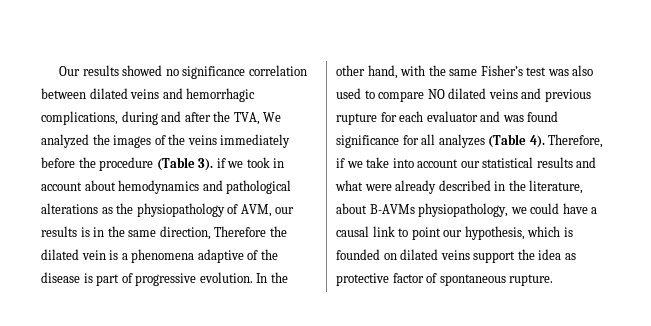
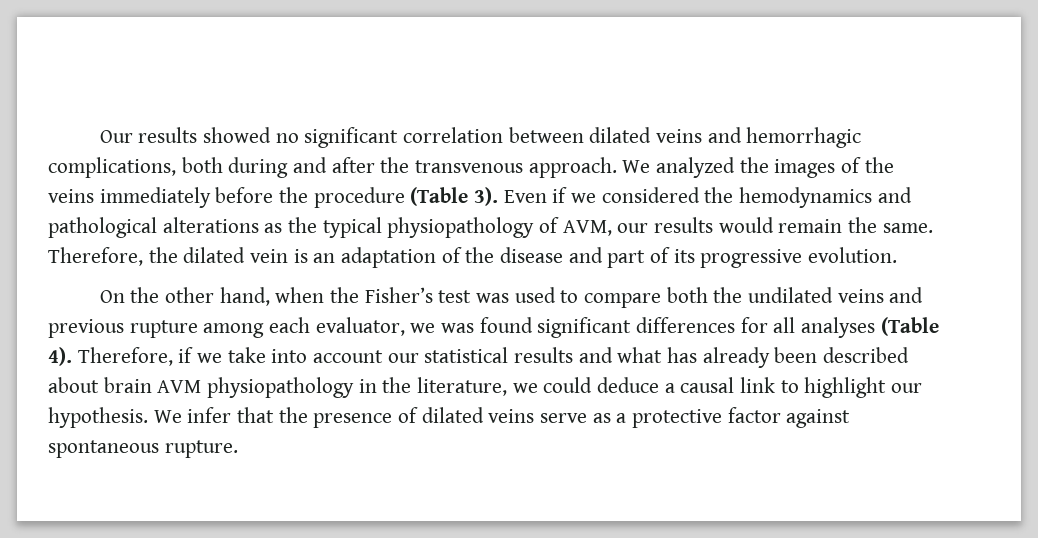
- Our results showed no significance correlation between dilated veins and hemorrhagic complications, during and after the TVA, We analyzed the images of the veins immediately before the procedure (Table 3). if we took in account about hemodynamics and pathological alterations as the physiopathology of AVM, our results is in the same direction, Therefore the dilated vein is a phenomena adaptive of the disease is part of progressive evolution. In the other hand, with the same Fisher’s test was also used to compare NO dilated veins and previous rupture for each evaluator and was found significance for all analyzes (Table 4).
+ Our results showed no significant correlation between dilated veins and hemorrhagic complications, both during and after the transvenous approach. We analyzed the images of the veins immediately before the procedure (Table 3). Even if we considered the hemodynamics and pathological alterations as the typical physiopathology of AVM, our results would remain the same. Therefore, the dilated vein is an adaptation of the disease and part of its progressive evolution.
+ On the other hand, when the Fisher’s test was used to compare both the undilated veins and previous rupture among each evaluator, we was found significant differences for all analyses (Table 4).
- Therefore, if we take into account our statistical results and what were already described in the literature, about B-AVMs physiopathology, we could have a causal link to point our hypothesis, which is founded on dilated veins support the idea as protective factor of spontaneous rupture.
+ Therefore, if we take into account our statistical results and what has already been described about brain AVM physiopathology in the literature, we could deduce a causal link to highlight our hypothesis. We infer that the presence of dilated veins serve as a protective factor against spontaneous rupture.

